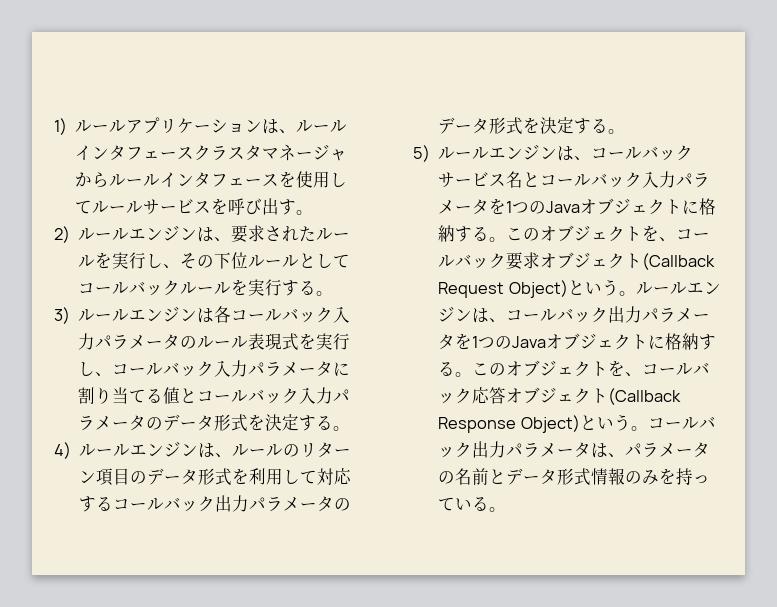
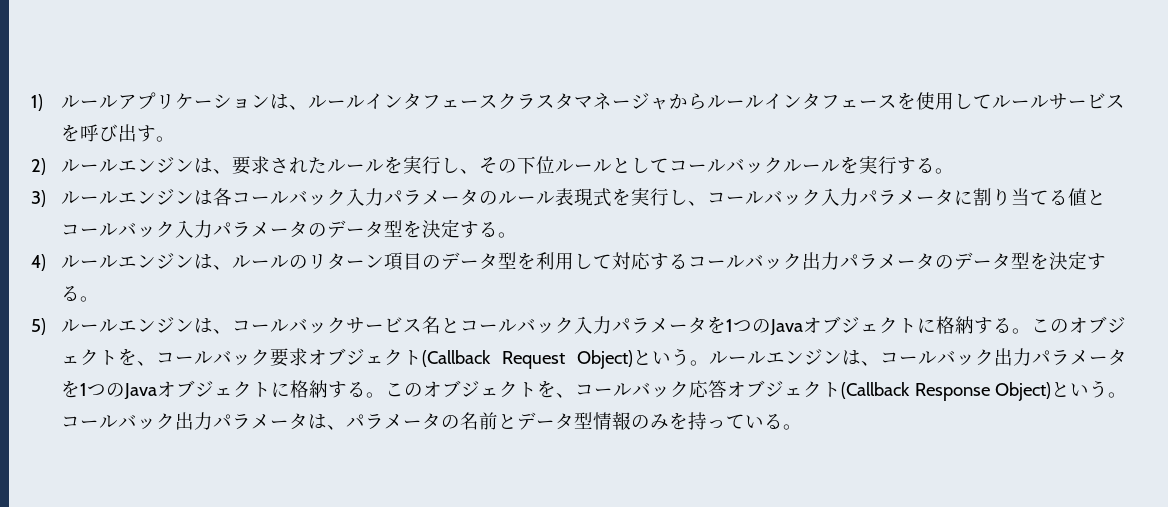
- 3)ルールエンジンは各コールバック入力パラメータのルール表現式を実行し、コールバック入力パラメータに割り当てる値とコールバック入力パラメータのデータ形式を決定する。
+ 3)ルールエンジンは各コールバック入力パラメータのルール表現式を実行し、コールバック入力パラメータに割り当てる値とコールバック入力パラメータのデータ型を決定する。
- 4)ルールエンジンは、ルールのリターン項目のデータ形式を利用して対応するコールバック出力パラメータのデータ形式を決定する。
+ 4)ルールエンジンは、ルールのリターン項目のデータ型を利用して対応するコールバック出力パラメータのデータ型を決定する。
- コールバック出力パラメータは、パラメータの名前とデータ形式情報のみを持っている。
+ コールバック出力パラメータは、パラメータの名前とデータ型情報のみを持っている。

